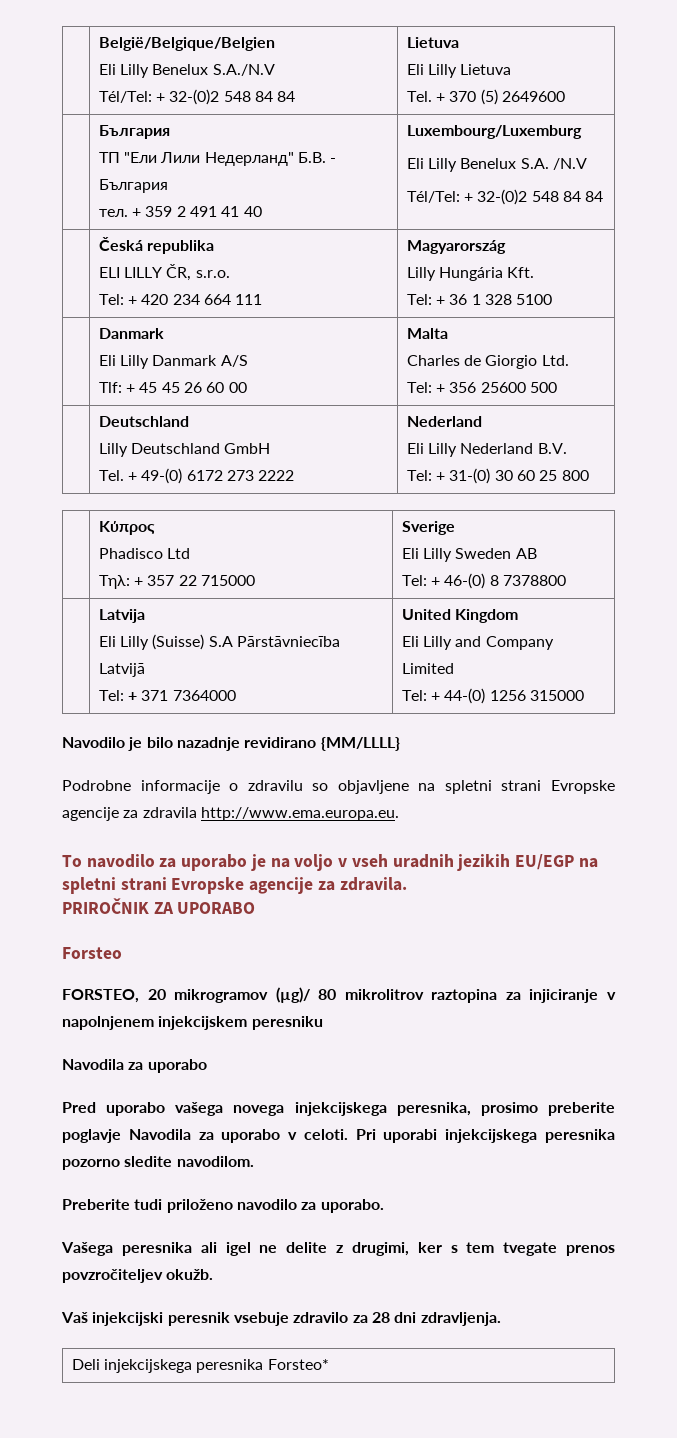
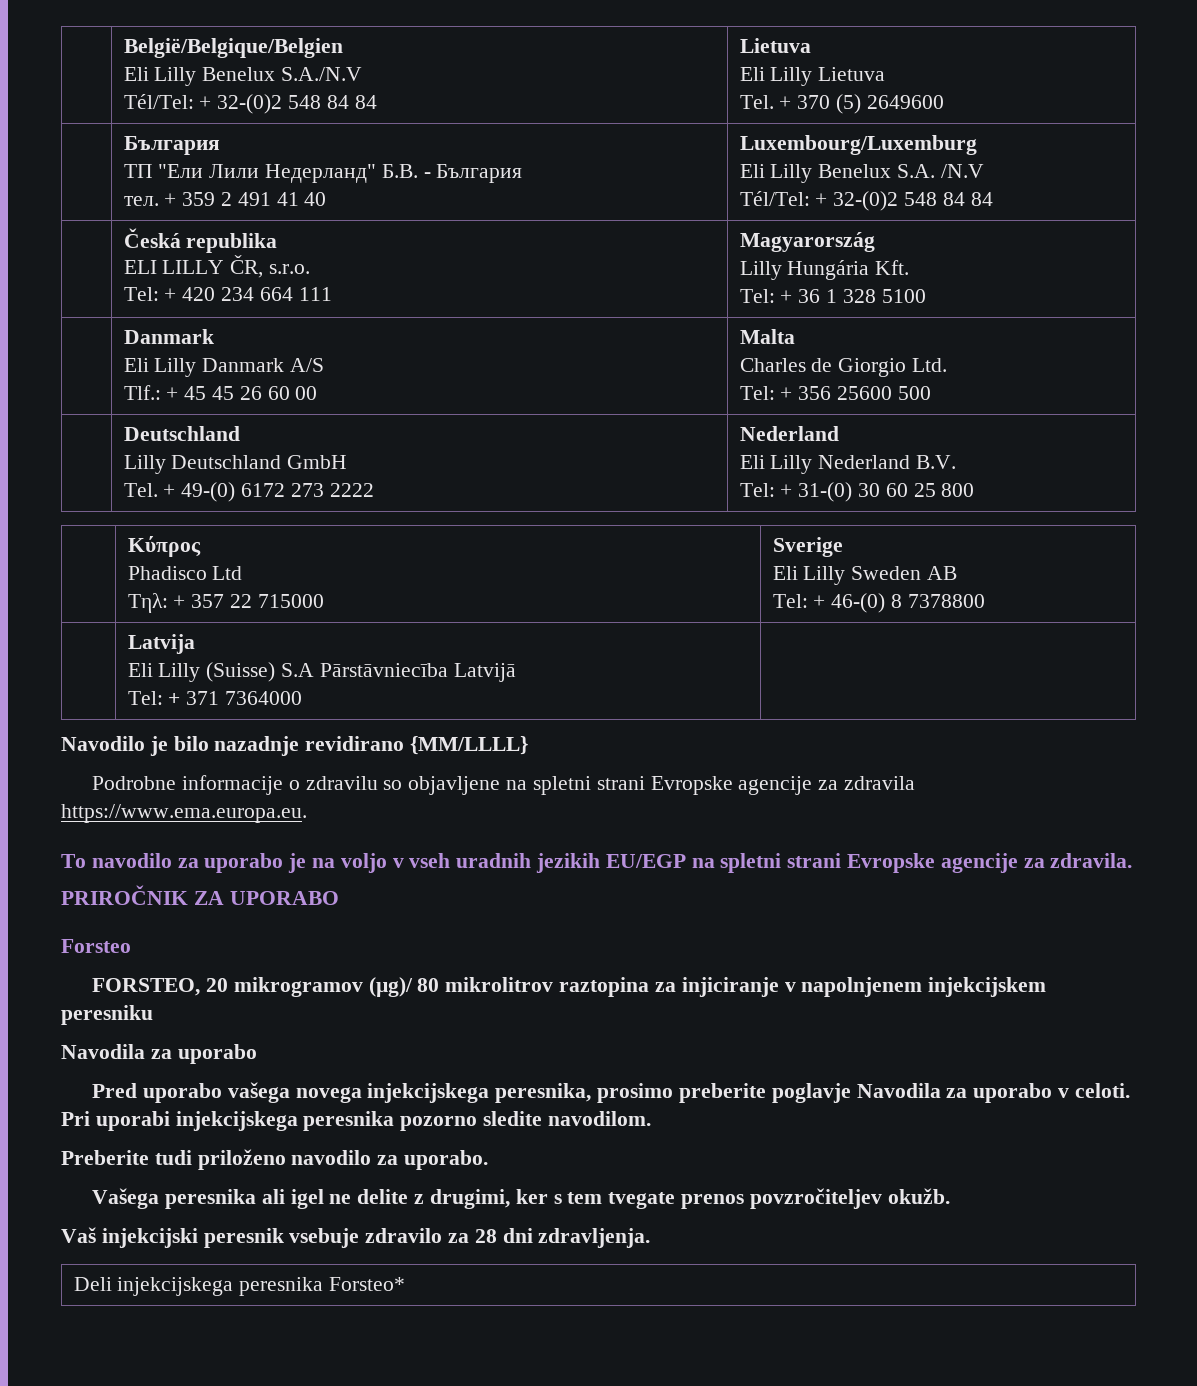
  | Danmark
  Eli Lilly Danmark A/S
- Tlf: + 45 45 26 60 00 | Malta
+ Tlf.: + 45 45 26 60 00 | Malta
  | Latvija
  Eli Lilly (Suisse) S.A Pārstāvniecība Latvijā
- Tel: + 371 7364000 | United Kingdom
- Eli Lilly and Company Limited
- Tel: + 44-(0) 1256 315000
+ Tel: + 371 7364000 |
- Podrobne informacije o zdravilu so objavljene na spletni strani Evropske agencije za zdravila http://www.ema.europa.eu.
+ Podrobne informacije o zdravilu so objavljene na spletni strani Evropske agencije za zdravila https://www.ema.europa.eu.

